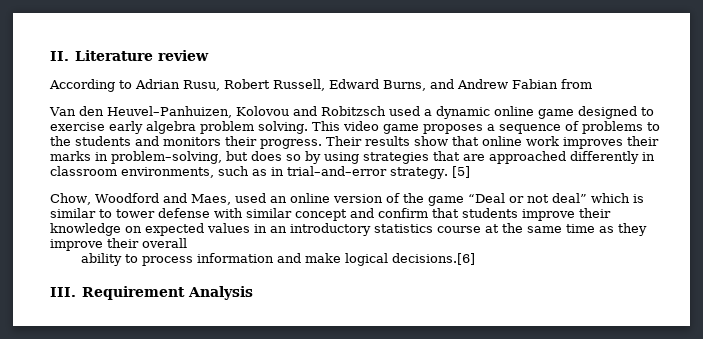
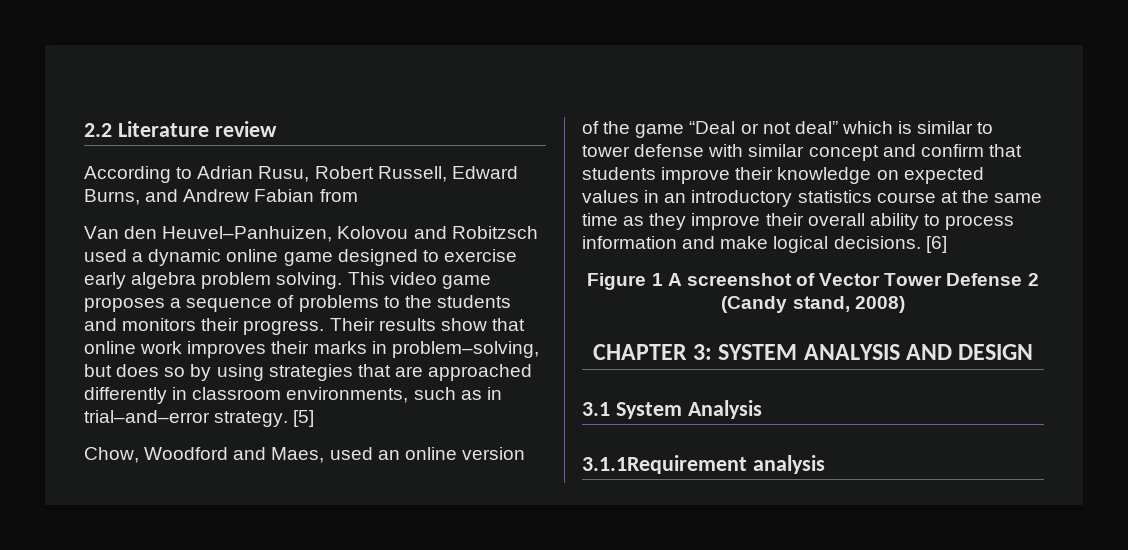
- II. Literature review
+ 2.2 Literature review
- Chow, Woodford and Maes, used an online version of the game “Deal or not deal” which is similar to tower defense with similar concept and confirm that students improve their knowledge on expected values in an introductory statistics course at the same time as they improve their overall
- ability to process information and make logical decisions.[6]
- III. Requirement Analysis
+ Chow, Woodford and Maes, used an online version of the game “Deal or not deal” which is similar to tower defense with similar concept and confirm that students improve their knowledge on expected values in an introductory statistics course at the same time as they improve their overall ability to process information and make logical decisions. [6]
+ Figure 1 A screenshot of Vector Tower Defense 2 (Candy stand, 2008)
+ CHAPTER 3: SYSTEM ANALYSIS AND DESIGN
+ 3.1 System Analysis
+ 3.1.1Requirement analysis

